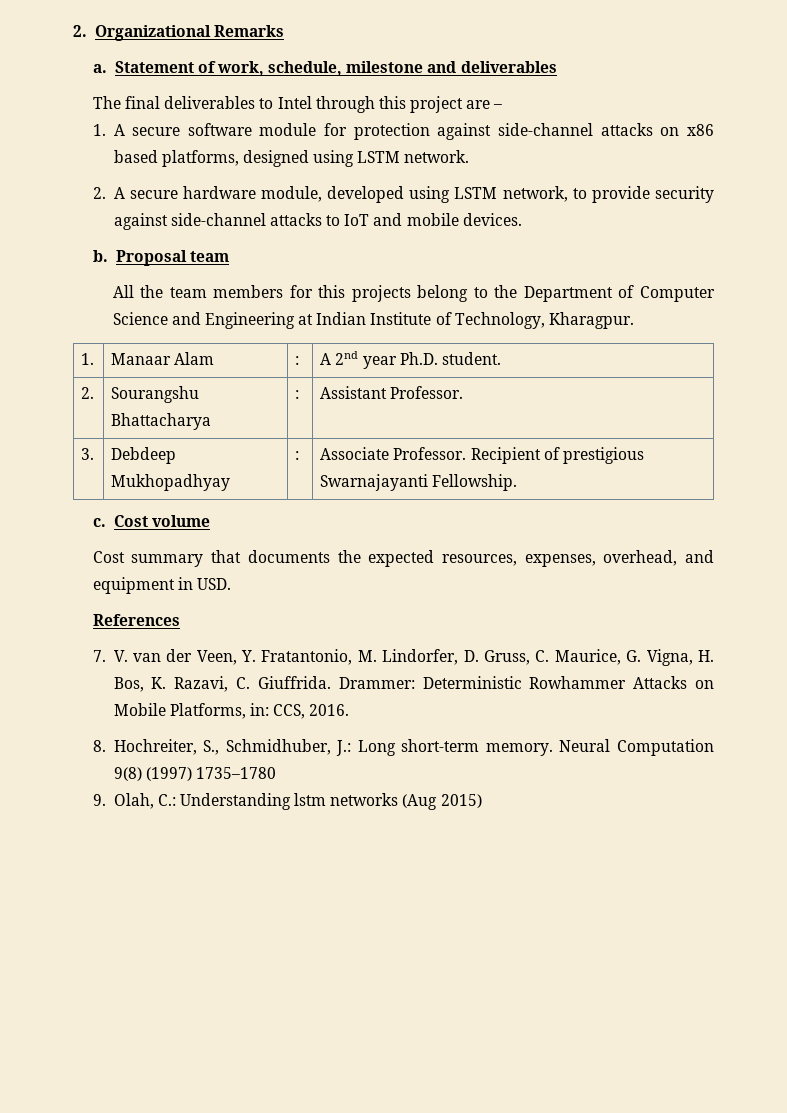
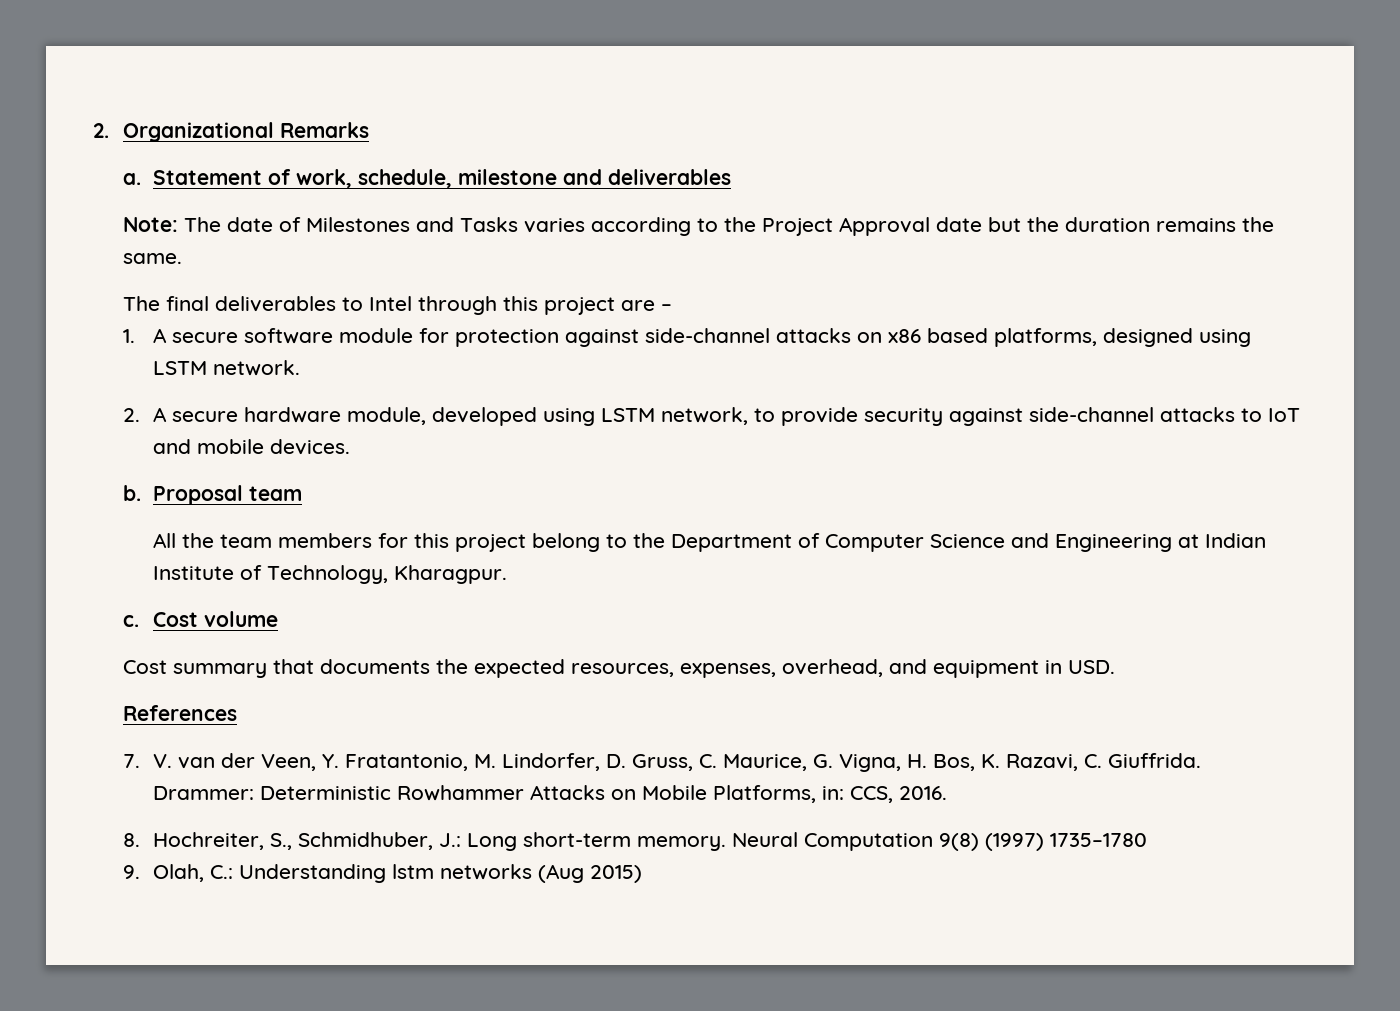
+ Note: The date of Milestones and Tasks varies according to the Project Approval date but the duration remains the same.
- All the team members for this projects belong to the Department of Computer Science and Engineering at Indian Institute of Technology, Kharagpur.
+ All the team members for this project belong to the Department of Computer Science and Engineering at Indian Institute of Technology, Kharagpur.
- 1. | Manaar Alam | : | A 2nd year Ph.D. student.
- 2. | Sourangshu Bhattacharya | : | Assistant Professor.
- 3. | Debdeep Mukhopadhyay | : | Associate Professor. Recipient of prestigious Swarnajayanti Fellowship.

